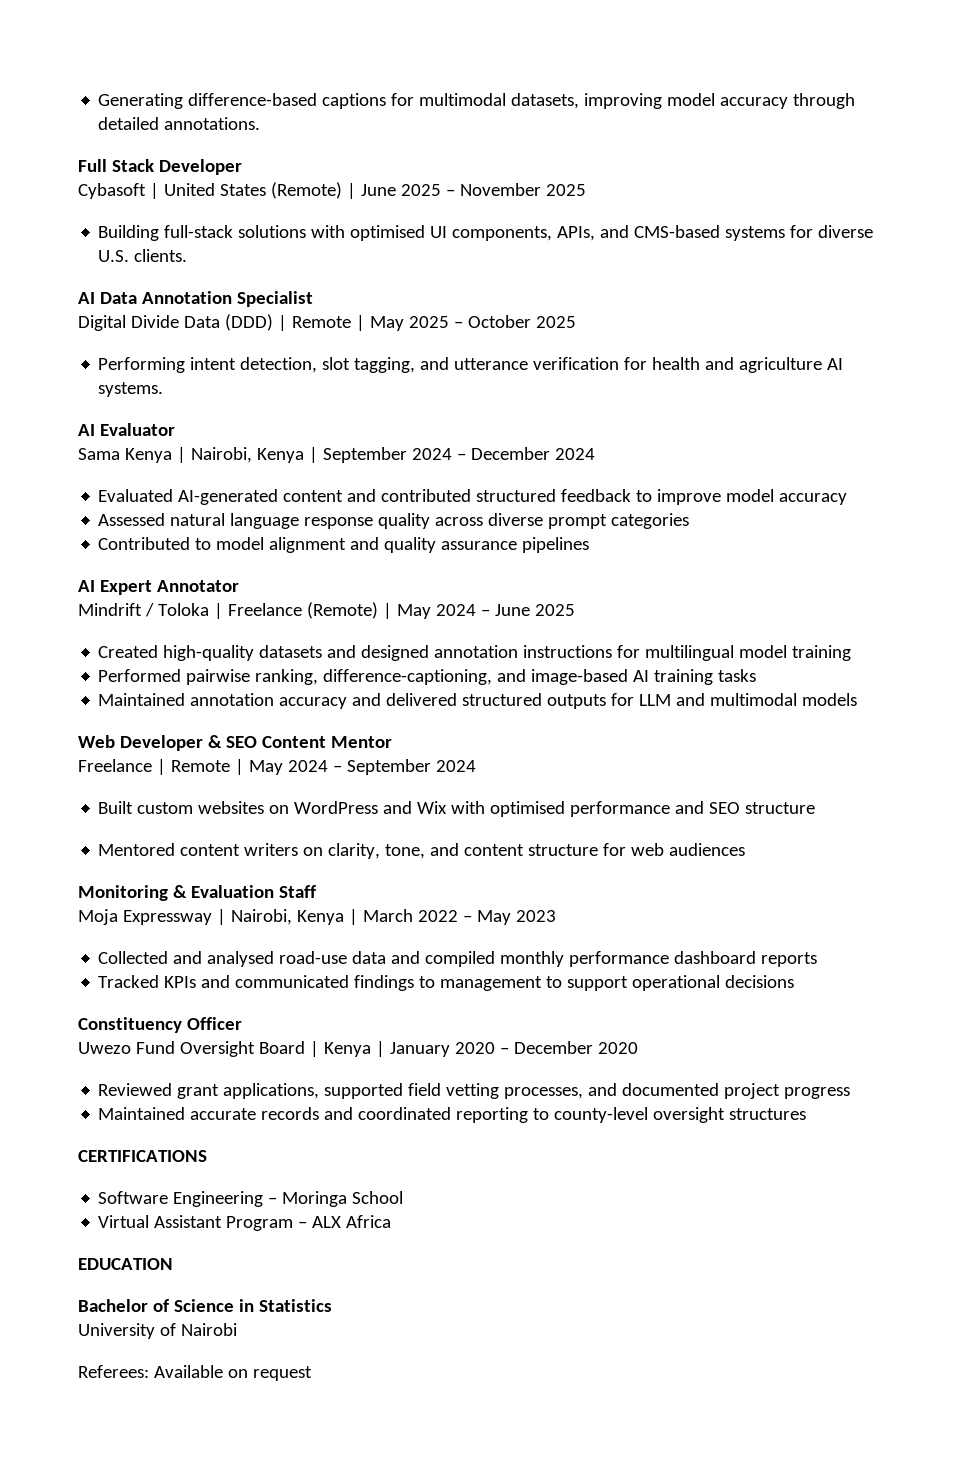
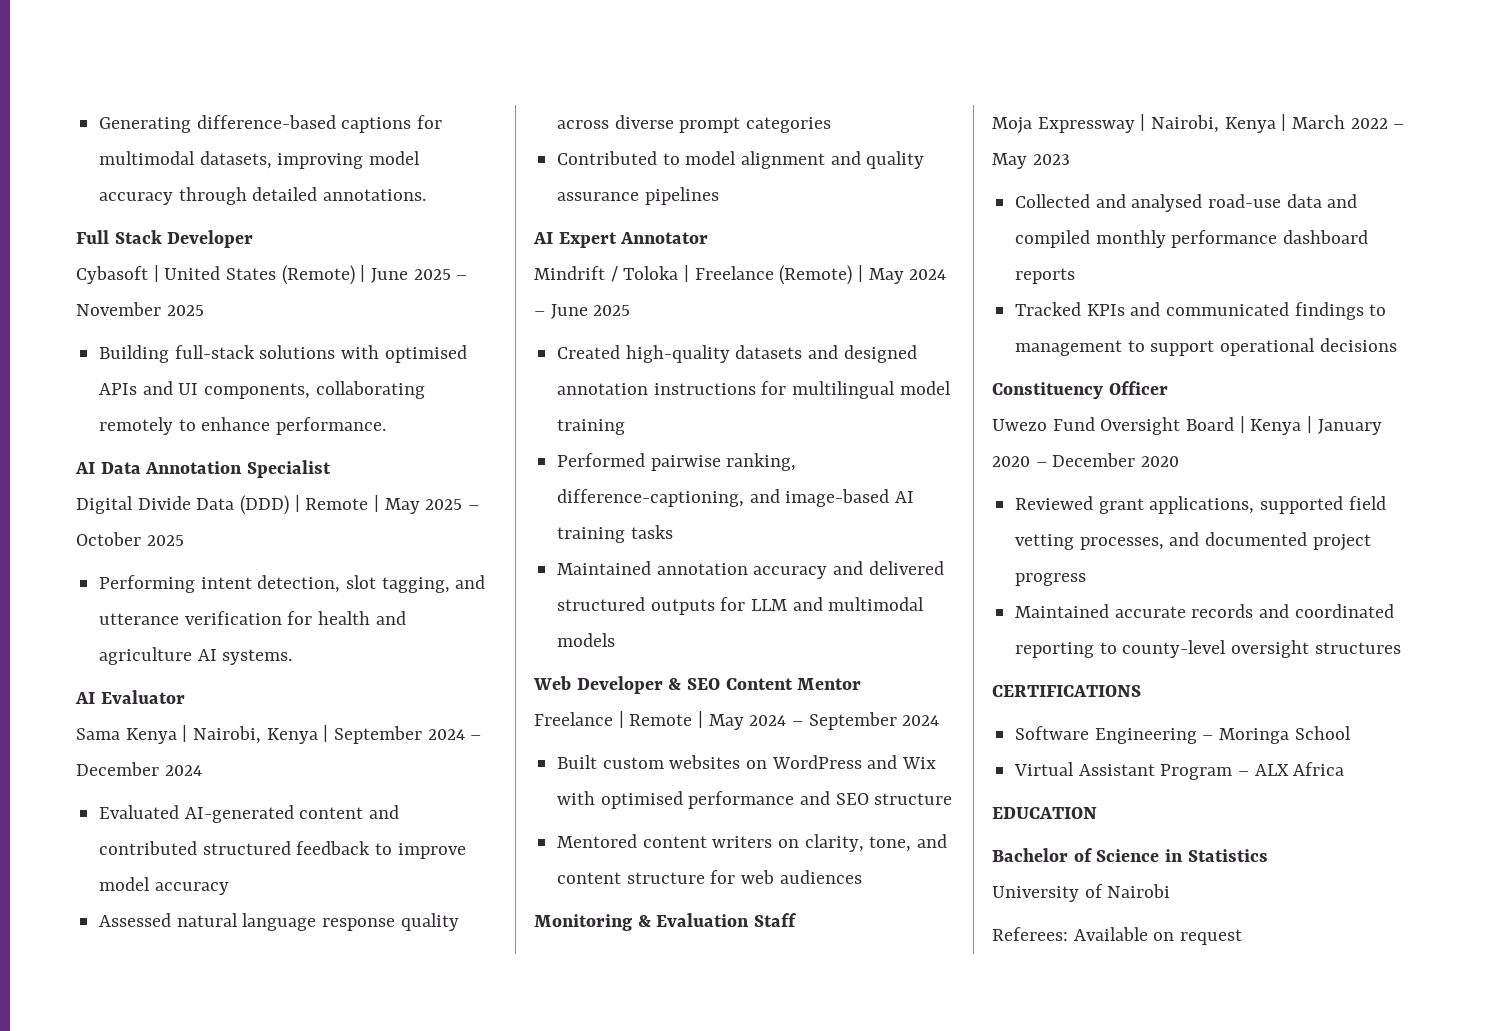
- Building full-stack solutions with optimised UI components, APIs, and CMS-based systems for diverse U.S. clients.
+ Building full-stack solutions with optimised APIs and UI components, collaborating remotely to enhance performance.

